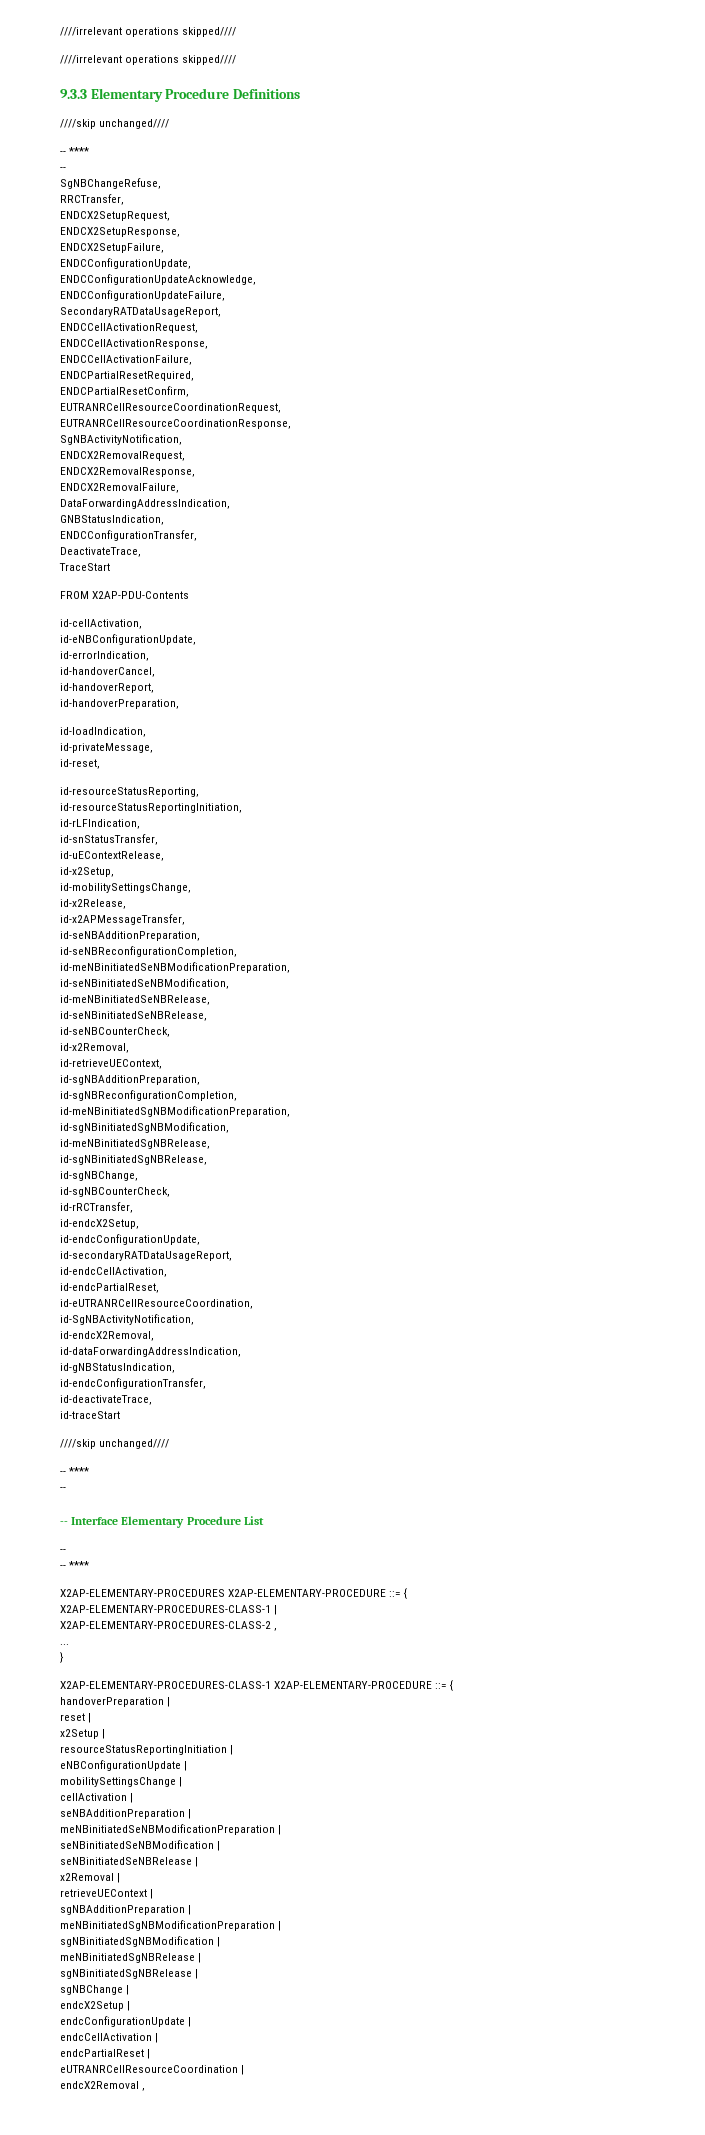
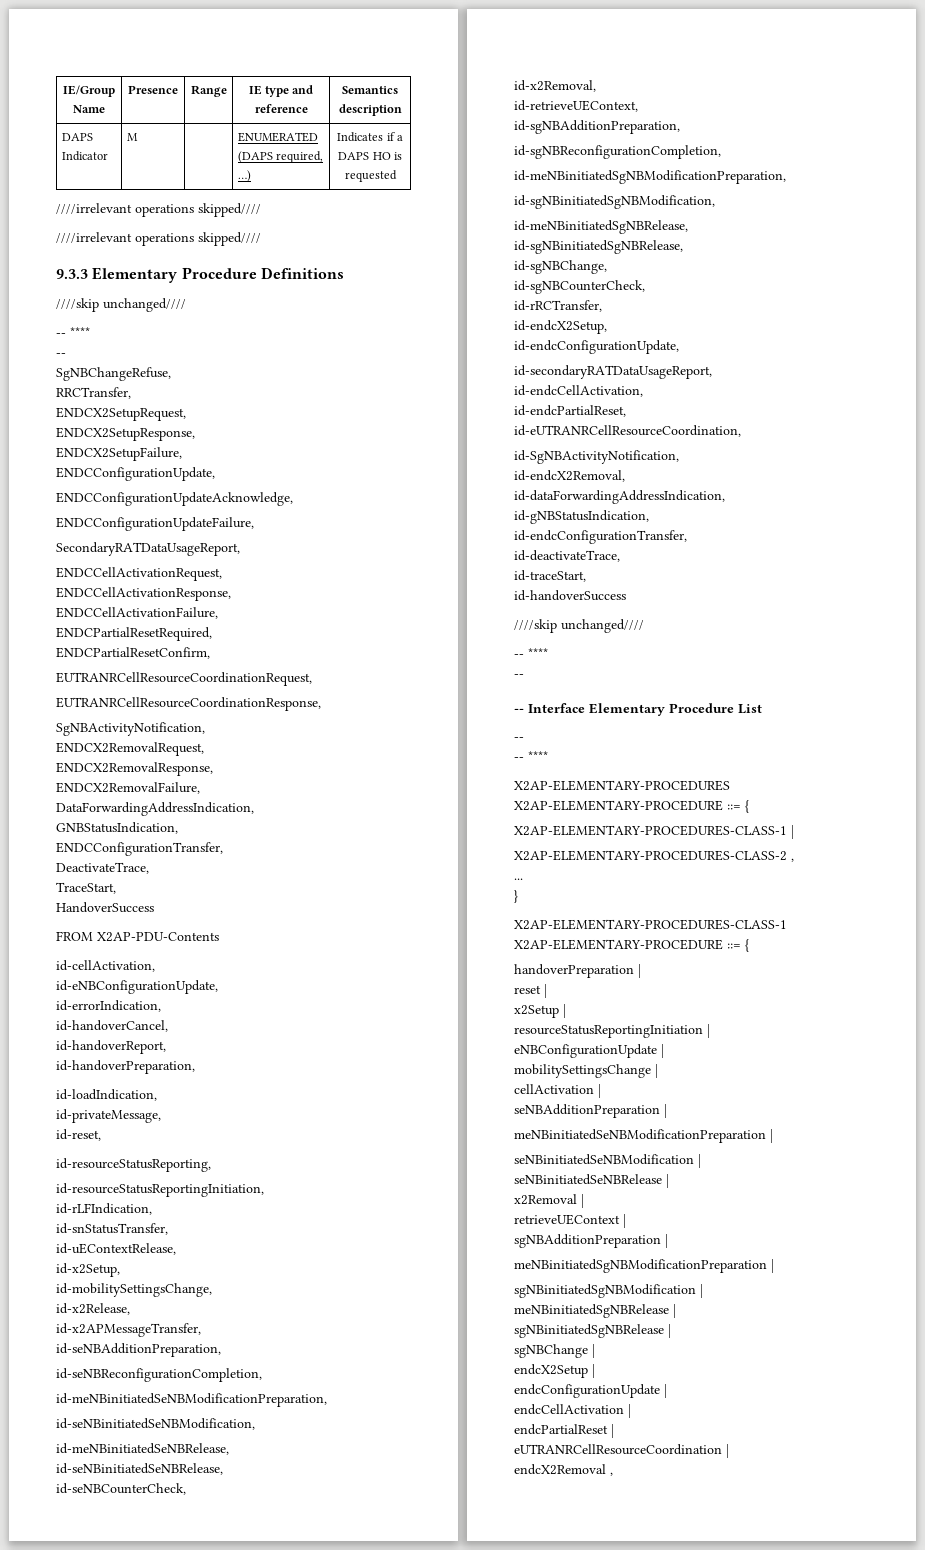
+ IE/Group Name | Presence | Range | IE type and reference | Semantics description
+ DAPS Indicator | M | | ENUMERATED (DAPS required, …) | Indicates if a DAPS HO is requested
- TraceStart
+ TraceStart,
+ HandoverSuccess
- id-traceStart
+ id-traceStart,
+ id-handoverSuccess

